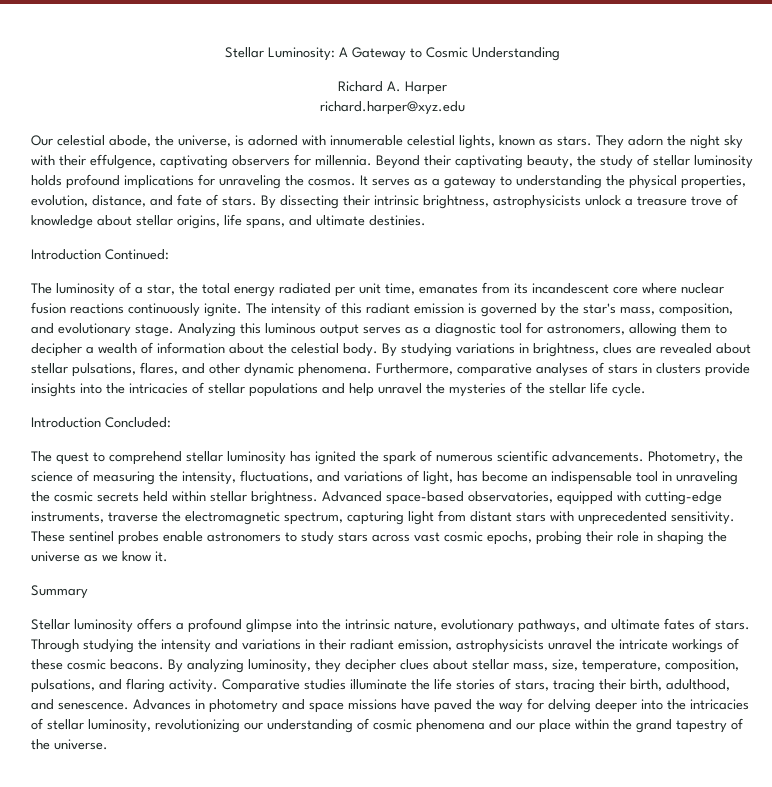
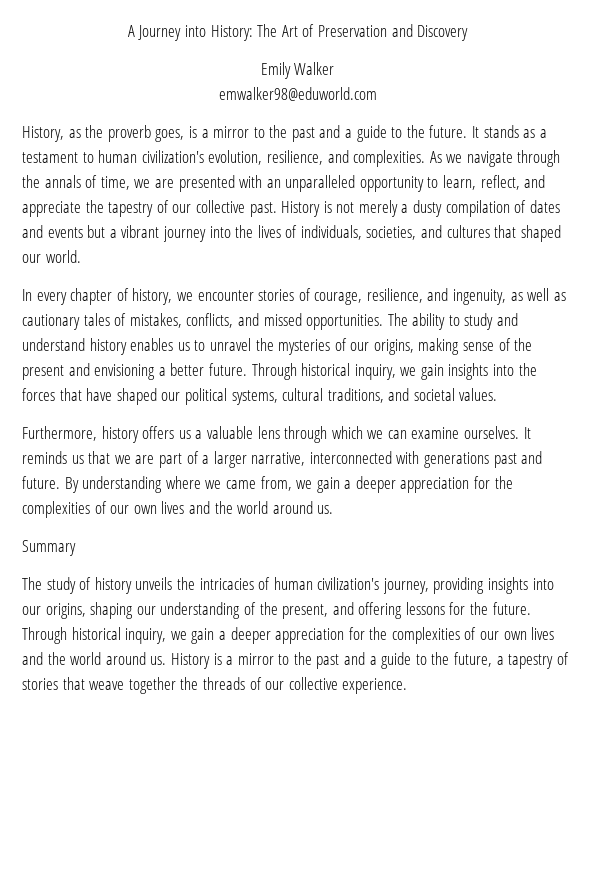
- Stellar Luminosity: A Gateway to Cosmic Understanding
- Richard A. Harper
- richard.harper@xyz.edu
- Our celestial abode, the universe, is adorned with innumerable celestial lights, known as stars. They adorn the night sky with their effulgence, captivating observers for millennia. Beyond their captivating beauty, the study of stellar luminosity holds profound implications for unraveling the cosmos. It serves as a gateway to understanding the physical properties, evolution, distance, and fate of stars. By dissecting their intrinsic brightness, astrophysicists unlock a treasure trove of knowledge about stellar origins, life spans, and ultimate destinies.
- Introduction Continued:
- The luminosity of a star, the total energy radiated per unit time, emanates from its incandescent core where nuclear fusion reactions continuously ignite. The intensity of this radiant emission is governed by the star's mass, composition, and evolutionary stage. Analyzing this luminous output serves as a diagnostic tool for astronomers, allowing them to decipher a wealth of information about the celestial body. By studying variations in brightness, clues are revealed about stellar pulsations, flares, and other dynamic phenomena. Furthermore, comparative analyses of stars in clusters provide insights into the intricacies of stellar populations and help unravel the mysteries of the stellar life cycle.
- Introduction Concluded:
- The quest to comprehend stellar luminosity has ignited the spark of numerous scientific advancements. Photometry, the science of measuring the intensity, fluctuations, and variations of light, has become an indispensable tool in unraveling the cosmic secrets held within stellar brightness. Advanced space-based observatories, equipped with cutting-edge instruments, traverse the electromagnetic spectrum, capturing light from distant stars with unprecedented sensitivity. These sentinel probes enable astronomers to study stars across vast cosmic epochs, probing their role in shaping the universe as we know it.
+ A Journey into History: The Art of Preservation and Discovery
+ Emily Walker
+ emwalker98@eduworld.com
+ History, as the proverb goes, is a mirror to the past and a guide to the future. It stands as a testament to human civilization's evolution, resilience, and complexities. As we navigate through the annals of time, we are presented with an unparalleled opportunity to learn, reflect, and appreciate the tapestry of our collective past. History is not merely a dusty compilation of dates and events but a vibrant journey into the lives of individuals, societies, and cultures that shaped our world.
+ In every chapter of history, we encounter stories of courage, resilience, and ingenuity, as well as cautionary tales of mistakes, conflicts, and missed opportunities. The ability to study and understand history enables us to unravel the mysteries of our origins, making sense of the present and envisioning a better future. Through historical inquiry, we gain insights into the forces that have shaped our political systems, cultural traditions, and societal values.
+ Furthermore, history offers us a valuable lens through which we can examine ourselves. It reminds us that we are part of a larger narrative, interconnected with generations past and future. By understanding where we came from, we gain a deeper appreciation for the complexities of our own lives and the world around us.
  Summary
- Stellar luminosity offers a profound glimpse into the intrinsic nature, evolutionary pathways, and ultimate fates of stars. Through studying the intensity and variations in their radiant emission, astrophysicists unravel the intricate workings of these cosmic beacons. By analyzing luminosity, they decipher clues about stellar mass, size, temperature, composition, pulsations, and flaring activity. Comparative studies illuminate the life stories of stars, tracing their birth, adulthood, and senescence. Advances in photometry and space missions have paved the way for delving deeper into the intricacies of stellar luminosity, revolutionizing our understanding of cosmic phenomena and our place within the grand tapestry of the universe.
+ The study of history unveils the intricacies of human civilization's journey, providing insights into our origins, shaping our understanding of the present, and offering lessons for the future. Through historical inquiry, we gain a deeper appreciation for the complexities of our own lives and the world around us. History is a mirror to the past and a guide to the future, a tapestry of stories that weave together the threads of our collective experience.

